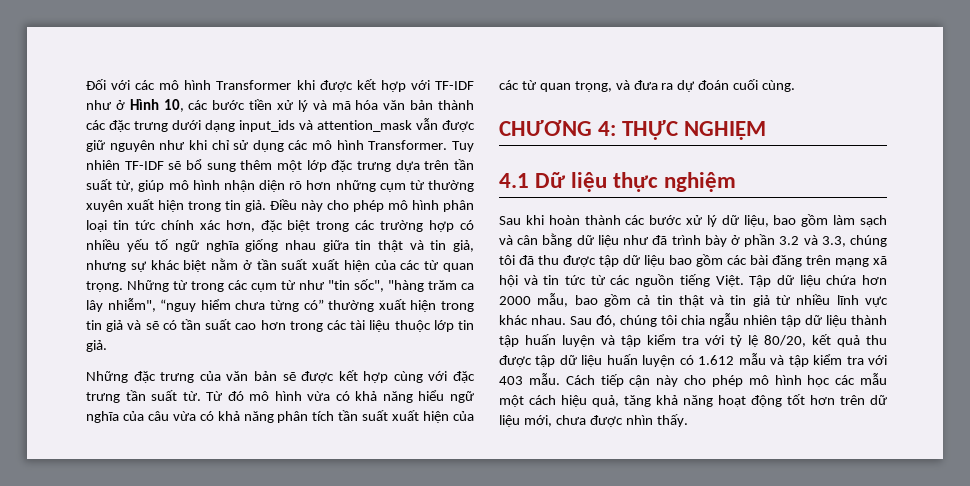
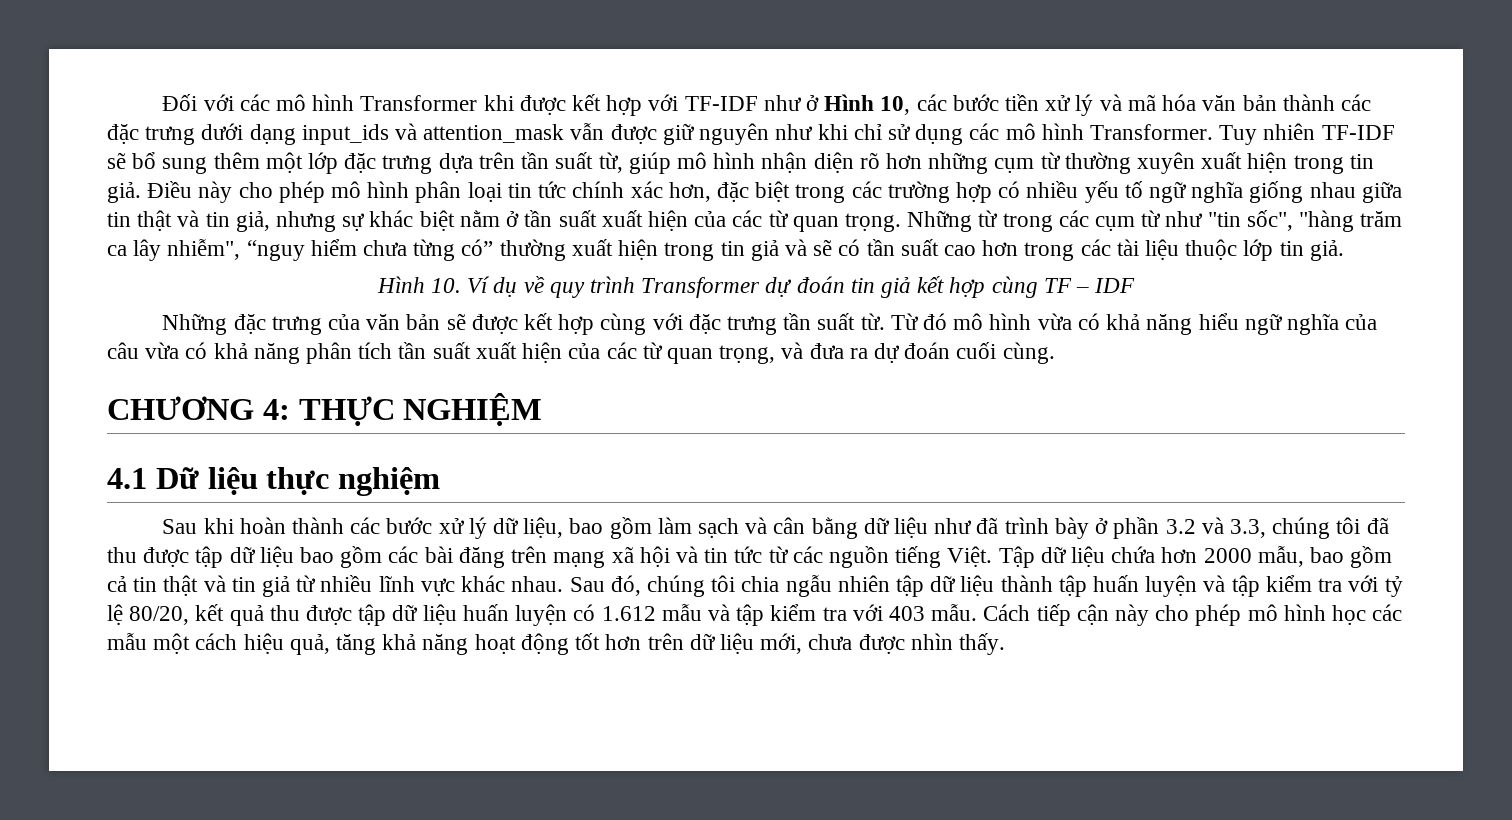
+ Hình 10. Ví dụ về quy trình Transformer dự đoán tin giả kết hợp cùng TF – IDF

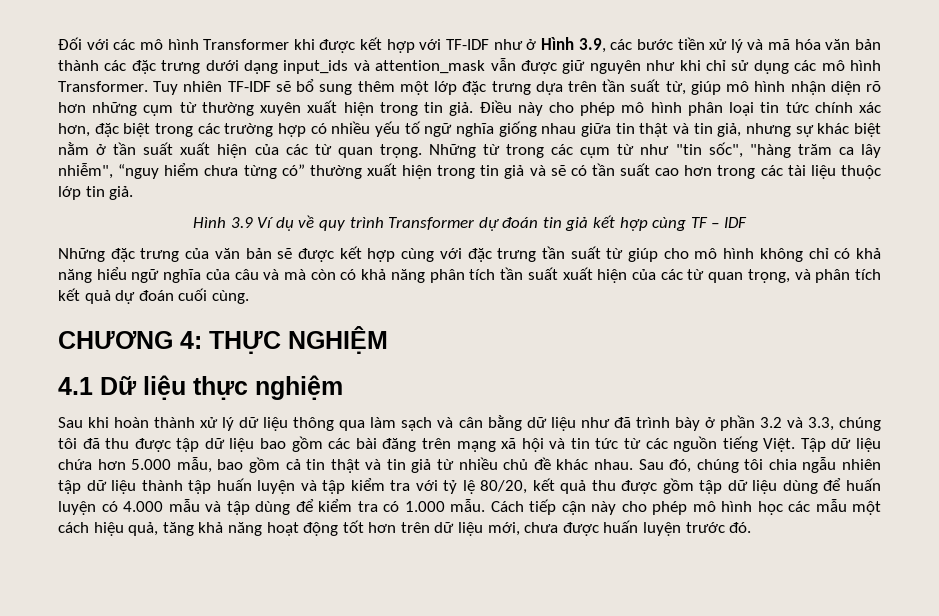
- Đối với các mô hình Transformer khi được kết hợp với TF-IDF như ở Hình 10, các bước tiền xử lý và mã hóa văn bản thành các đặc trưng dưới dạng input_ids và attention_mask vẫn được giữ nguyên như khi chỉ sử dụng các mô hình Transformer.
+ Đối với các mô hình Transformer khi được kết hợp với TF-IDF như ở Hình 3.9, các bước tiền xử lý và mã hóa văn bản thành các đặc trưng dưới dạng input_ids và attention_mask vẫn được giữ nguyên như khi chỉ sử dụng các mô hình Transformer.
- Hình 10. Ví dụ về quy trình Transformer dự đoán tin giả kết hợp cùng TF – IDF
+ Hình 3.9 Ví dụ về quy trình Transformer dự đoán tin giả kết hợp cùng TF – IDF
- Những đặc trưng của văn bản sẽ được kết hợp cùng với đặc trưng tần suất từ. Từ đó mô hình vừa có khả năng hiểu ngữ nghĩa của câu vừa có khả năng phân tích tần suất xuất hiện của các từ quan trọng, và đưa ra dự đoán cuối cùng.
+ Những đặc trưng của văn bản sẽ được kết hợp cùng với đặc trưng tần suất từ giúp cho mô hình không chỉ có khả năng hiểu ngữ nghĩa của câu và mà còn có khả năng phân tích tần suất xuất hiện của các từ quan trọng, và phân tích kết quả dự đoán cuối cùng.
- Sau khi hoàn thành các bước xử lý dữ liệu, bao gồm làm sạch và cân bằng dữ liệu như đã trình bày ở phần 3.2 và 3.3, chúng tôi đã thu được tập dữ liệu bao gồm các bài đăng trên mạng xã hội và tin tức từ các nguồn tiếng Việt.
+ Sau khi hoàn thành xử lý dữ liệu thông qua làm sạch và cân bằng dữ liệu như đã trình bày ở phần 3.2 và 3.3, chúng tôi đã thu được tập dữ liệu bao gồm các bài đăng trên mạng xã hội và tin tức từ các nguồn tiếng Việt.
- Tập dữ liệu chứa hơn 2000 mẫu, bao gồm cả tin thật và tin giả từ nhiều lĩnh vực khác nhau.
+ Tập dữ liệu chứa hơn 5.000 mẫu, bao gồm cả tin thật và tin giả từ nhiều chủ đề khác nhau.
- Sau đó, chúng tôi chia ngẫu nhiên tập dữ liệu thành tập huấn luyện và tập kiểm tra với tỷ lệ 80/20, kết quả thu được tập dữ liệu huấn luyện có 1.612 mẫu và tập kiểm tra với 403 mẫu.
+ Sau đó, chúng tôi chia ngẫu nhiên tập dữ liệu thành tập huấn luyện và tập kiểm tra với tỷ lệ 80/20, kết quả thu được gồm tập dữ liệu dùng để huấn luyện có 4.000 mẫu và tập dùng để kiểm tra có 1.000 mẫu.
- Cách tiếp cận này cho phép mô hình học các mẫu một cách hiệu quả, tăng khả năng hoạt động tốt hơn trên dữ liệu mới, chưa được nhìn thấy.
+ Cách tiếp cận này cho phép mô hình học các mẫu một cách hiệu quả, tăng khả năng hoạt động tốt hơn trên dữ liệu mới, chưa được huấn luyện trước đó.

